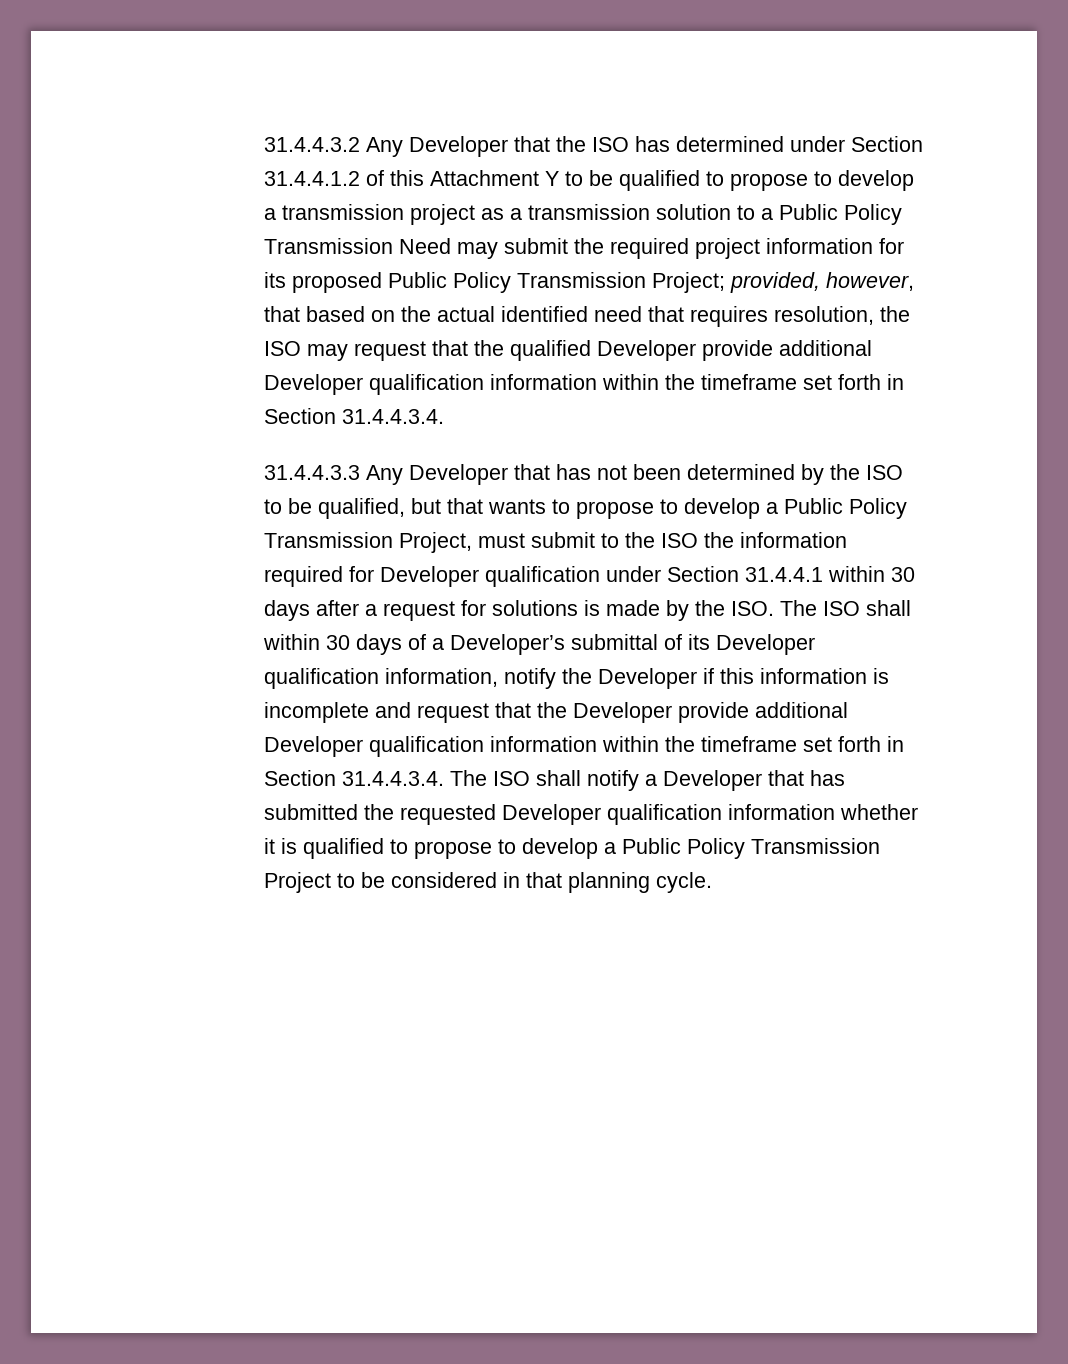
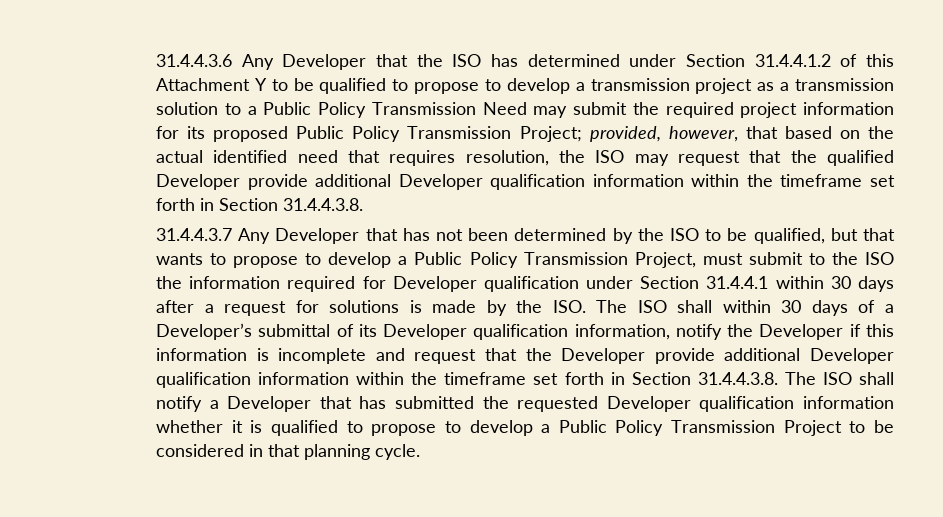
- 31.4.4.3.2 Any Developer that the ISO has determined under Section 31.4.4.1.2 of this Attachment Y to be qualified to propose to develop a transmission project as a transmission solution to a Public Policy Transmission Need may submit the required project information for its proposed Public Policy Transmission Project;
+ 31.4.4.3.6 Any Developer that the ISO has determined under Section 31.4.4.1.2 of this Attachment Y to be qualified to propose to develop a transmission project as a transmission solution to a Public Policy Transmission Need may submit the required project information for its proposed Public Policy Transmission Project;
- provided, however, that based on the actual identified need that requires resolution, the ISO may request that the qualified Developer provide additional Developer qualification information within the timeframe set forth in Section 31.4.4.3.4.
- 31.4.4.3.3 Any Developer that has not been determined by the ISO to be qualified, but that wants to propose to develop a Public Policy Transmission Project, must submit to the ISO the information required for Developer qualification under Section 31.4.4.1 within 30 days after a request for solutions is made by the ISO. The ISO shall within 30 days of a Developer’s submittal of its Developer qualification information, notify the Developer if this information is incomplete and request that the Developer provide additional Developer qualification information within the timeframe set forth in Section 31.4.4.3.4. The ISO shall notify a Developer that has submitted the requested Developer qualification information whether it is qualified to propose to develop a Public Policy Transmission Project to be considered in that planning cycle.
+ provided, however, that based on the actual identified need that requires resolution, the ISO may request that the qualified Developer provide additional Developer qualification information within the timeframe set forth in Section 31.4.4.3.8.
+ 31.4.4.3.7 Any Developer that has not been determined by the ISO to be qualified, but that wants to propose to develop a Public Policy Transmission Project, must submit to the ISO the information required for Developer qualification under Section 31.4.4.1 within 30 days after a request for solutions is made by the ISO. The ISO shall within 30 days of a Developer’s submittal of its Developer qualification information, notify the Developer if this information is incomplete and request that the Developer provide additional Developer qualification information within the timeframe set forth in Section 31.4.4.3.8. The ISO shall notify a Developer that has submitted the requested Developer qualification information whether it is qualified to propose to develop a Public Policy Transmission Project to be considered in that planning cycle.

